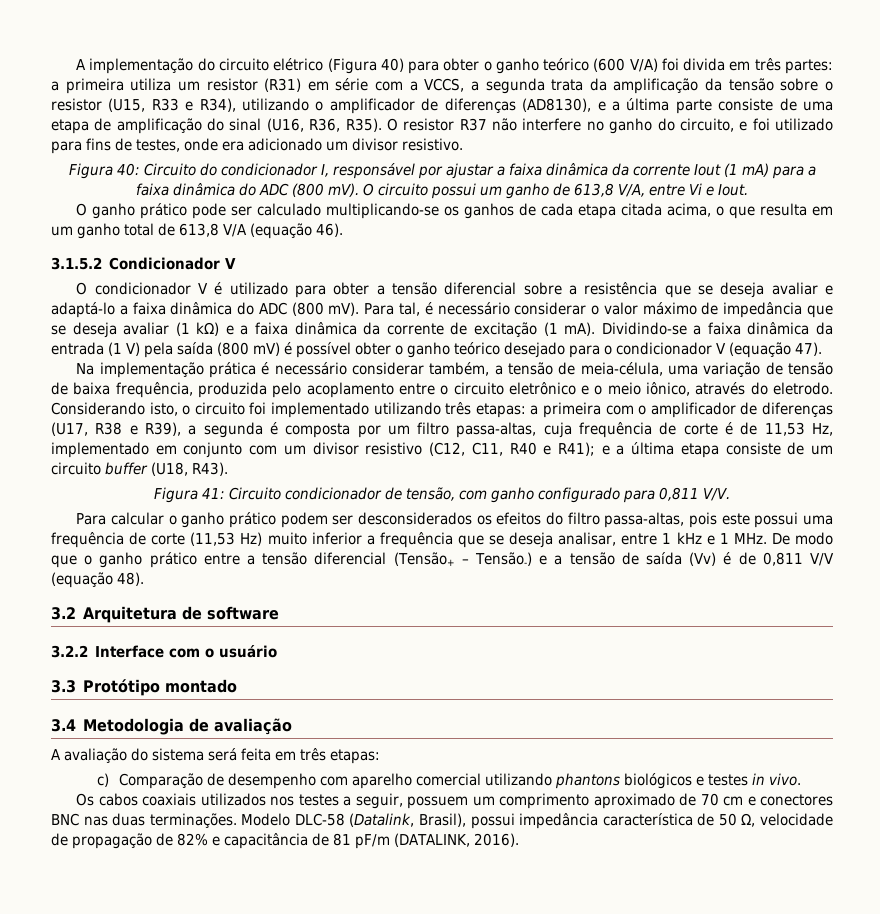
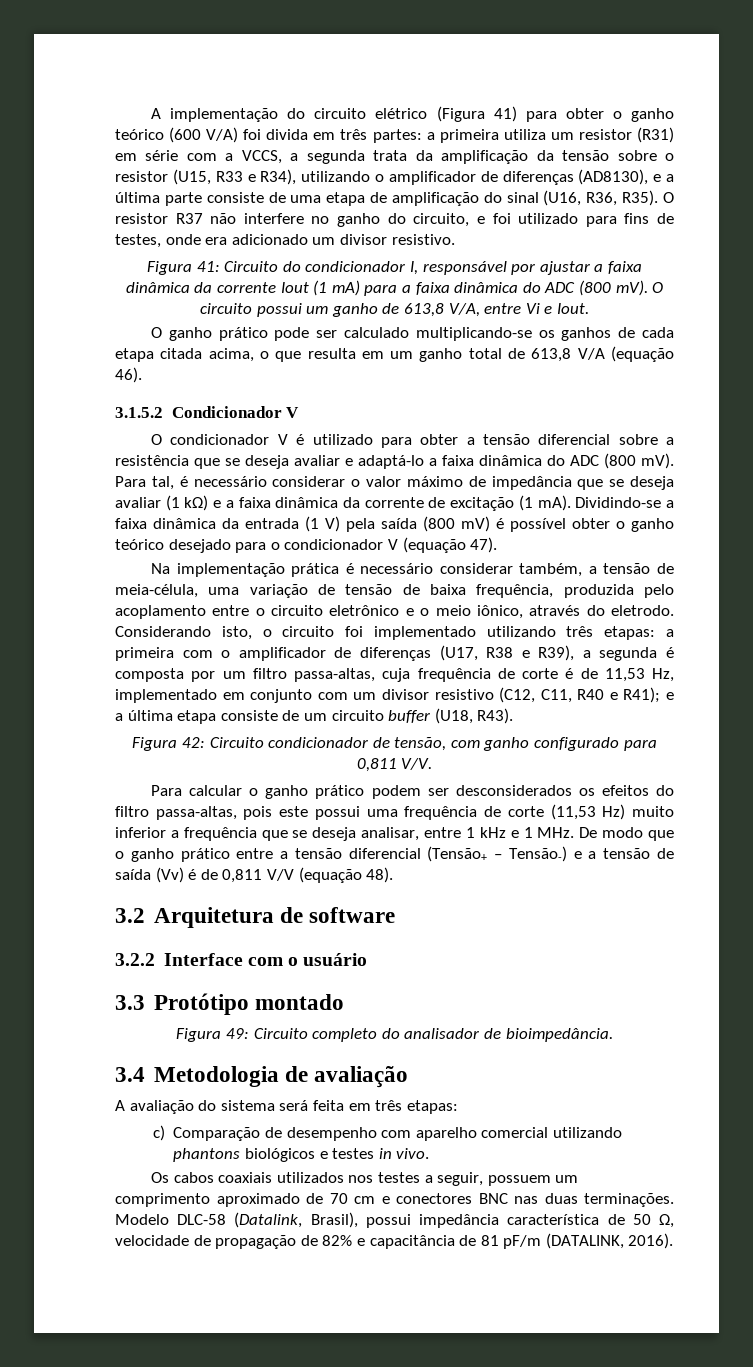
- A implementação do circuito elétrico (Figura 40) para obter o ganho teórico (600 V/A) foi divida em três partes:
+ A implementação do circuito elétrico (Figura 41) para obter o ganho teórico (600 V/A) foi divida em três partes:
- Figura 40: Circuito do condicionador I, responsável por ajustar a faixa dinâmica da corrente Iout (1 mA) para a faixa dinâmica do ADC (800 mV).
+ Figura 41: Circuito do condicionador I, responsável por ajustar a faixa dinâmica da corrente Iout (1 mA) para a faixa dinâmica do ADC (800 mV).
- Figura 41: Circuito condicionador de tensão, com ganho configurado para 0,811 V/V.
+ Figura 42: Circuito condicionador de tensão, com ganho configurado para 0,811 V/V.
+ Figura 49: Circuito completo do analisador de bioimpedância.

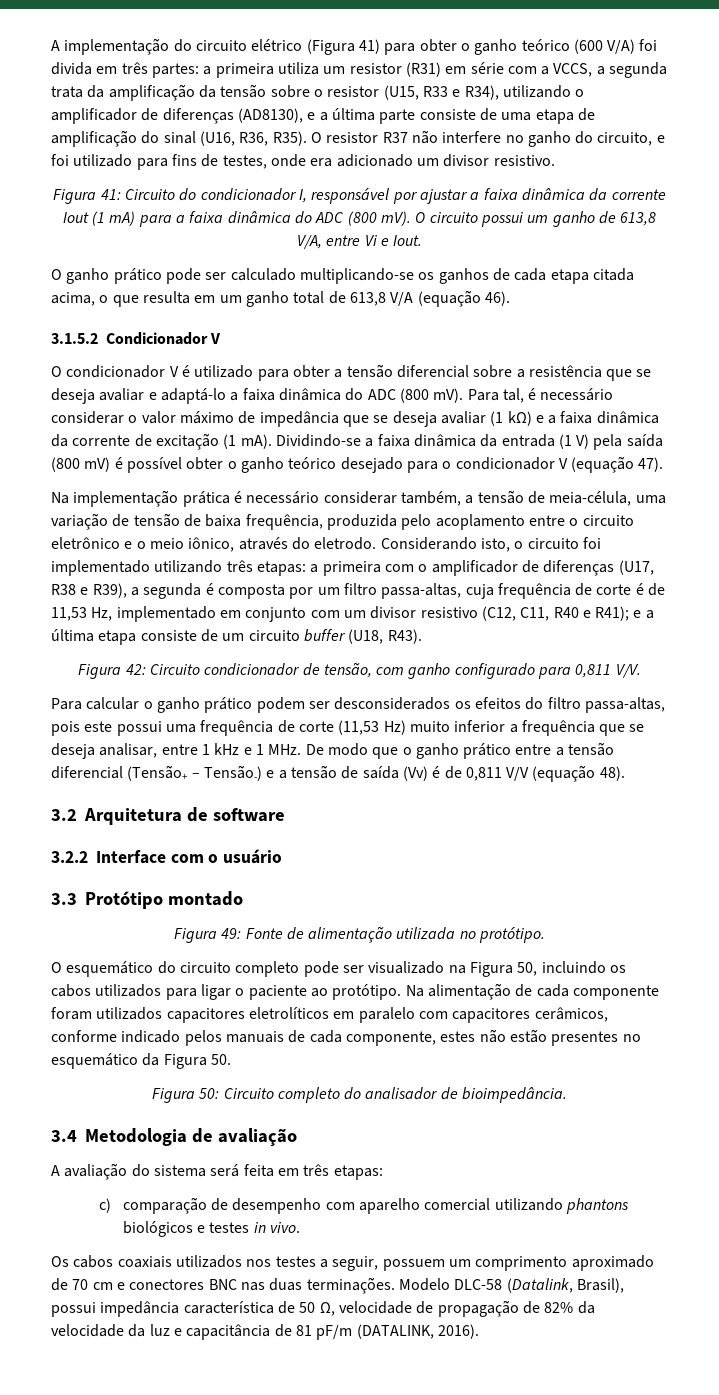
- Figura 49: Circuito completo do analisador de bioimpedância.
+ Figura 49: Fonte de alimentação utilizada no protótipo.
+ O esquemático do circuito completo pode ser visualizado na Figura 50, incluindo os cabos utilizados para ligar o paciente ao protótipo. Na alimentação de cada componente foram utilizados capacitores eletrolíticos em paralelo com capacitores cerâmicos, conforme indicado pelos manuais de cada componente, estes não estão presentes no esquemático da Figura 50.
+ Figura 50: Circuito completo do analisador de bioimpedância.
- c) Comparação de desempenho com aparelho comercial utilizando phantons biológicos e testes in vivo.
+ c) comparação de desempenho com aparelho comercial utilizando phantons biológicos e testes in vivo.
- Modelo DLC-58 (Datalink, Brasil), possui impedância característica de 50 Ω, velocidade de propagação de 82% e capacitância de 81 pF/m (DATALINK, 2016).
+ Modelo DLC-58 (Datalink, Brasil), possui impedância característica de 50 Ω, velocidade de propagação de 82% da velocidade da luz e capacitância de 81 pF/m (DATALINK, 2016).

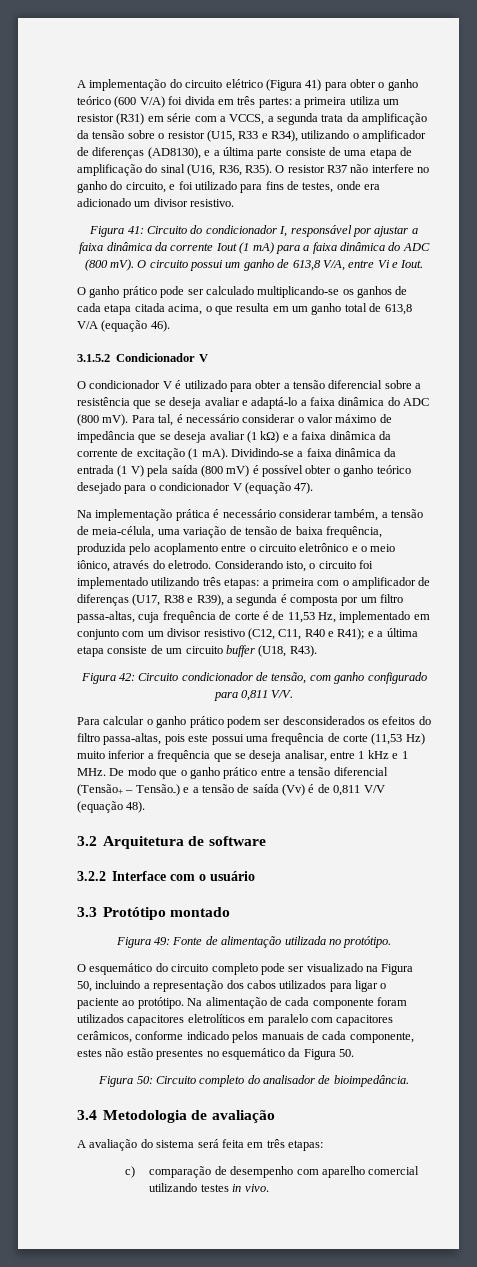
- O esquemático do circuito completo pode ser visualizado na Figura 50, incluindo os cabos utilizados para ligar o paciente ao protótipo.
+ O esquemático do circuito completo pode ser visualizado na Figura 50, incluindo a representação dos cabos utilizados para ligar o paciente ao protótipo.
- c) comparação de desempenho com aparelho comercial utilizando phantons biológicos e testes in vivo.
+ c) comparação de desempenho com aparelho comercial utilizando testes in vivo.
- Os cabos coaxiais utilizados nos testes a seguir, possuem um comprimento aproximado de 70 cm e conectores BNC nas duas terminações. Modelo DLC-58 (Datalink, Brasil), possui impedância característica de 50 Ω, velocidade de propagação de 82% da velocidade da luz e capacitância de 81 pF/m (DATALINK, 2016).

